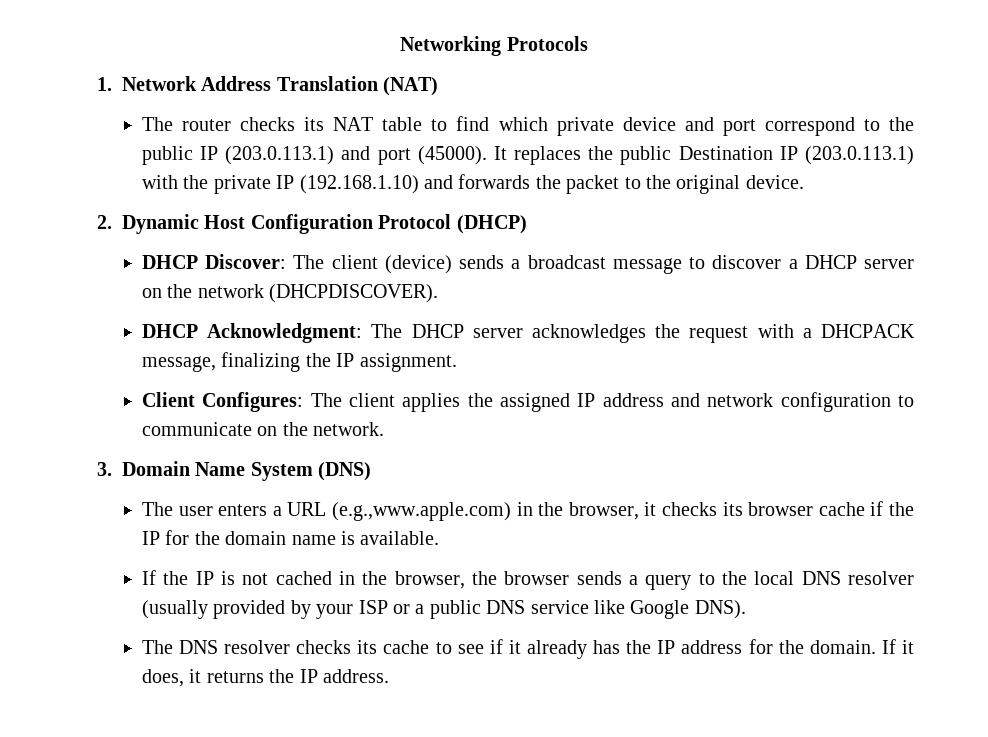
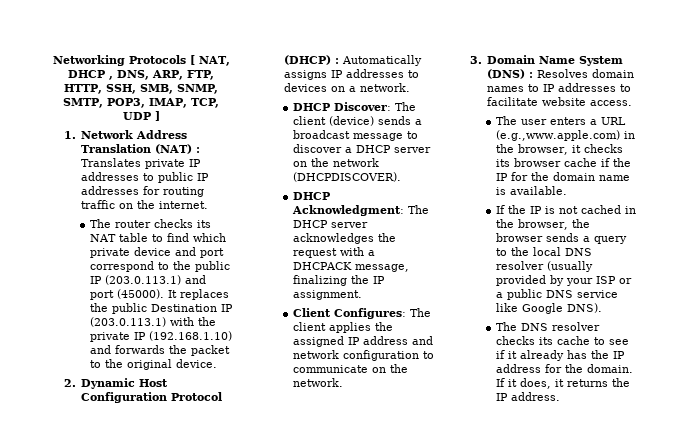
- Networking Protocols
+ Networking Protocols [ NAT, DHCP , DNS, ARP, FTP, HTTP, SSH, SMB, SNMP, SMTP, POP3, IMAP, TCP, UDP ]
- 1. Network Address Translation (NAT)
+ 1. Network Address Translation (NAT) : Translates private IP addresses to public IP addresses for routing traffic on the internet.
- 2. Dynamic Host Configuration Protocol (DHCP)
+ 2. Dynamic Host Configuration Protocol (DHCP) : Automatically assigns IP addresses to devices on a network.
- 3. Domain Name System (DNS)
+ 3. Domain Name System (DNS) : Resolves domain names to IP addresses to facilitate website access.

